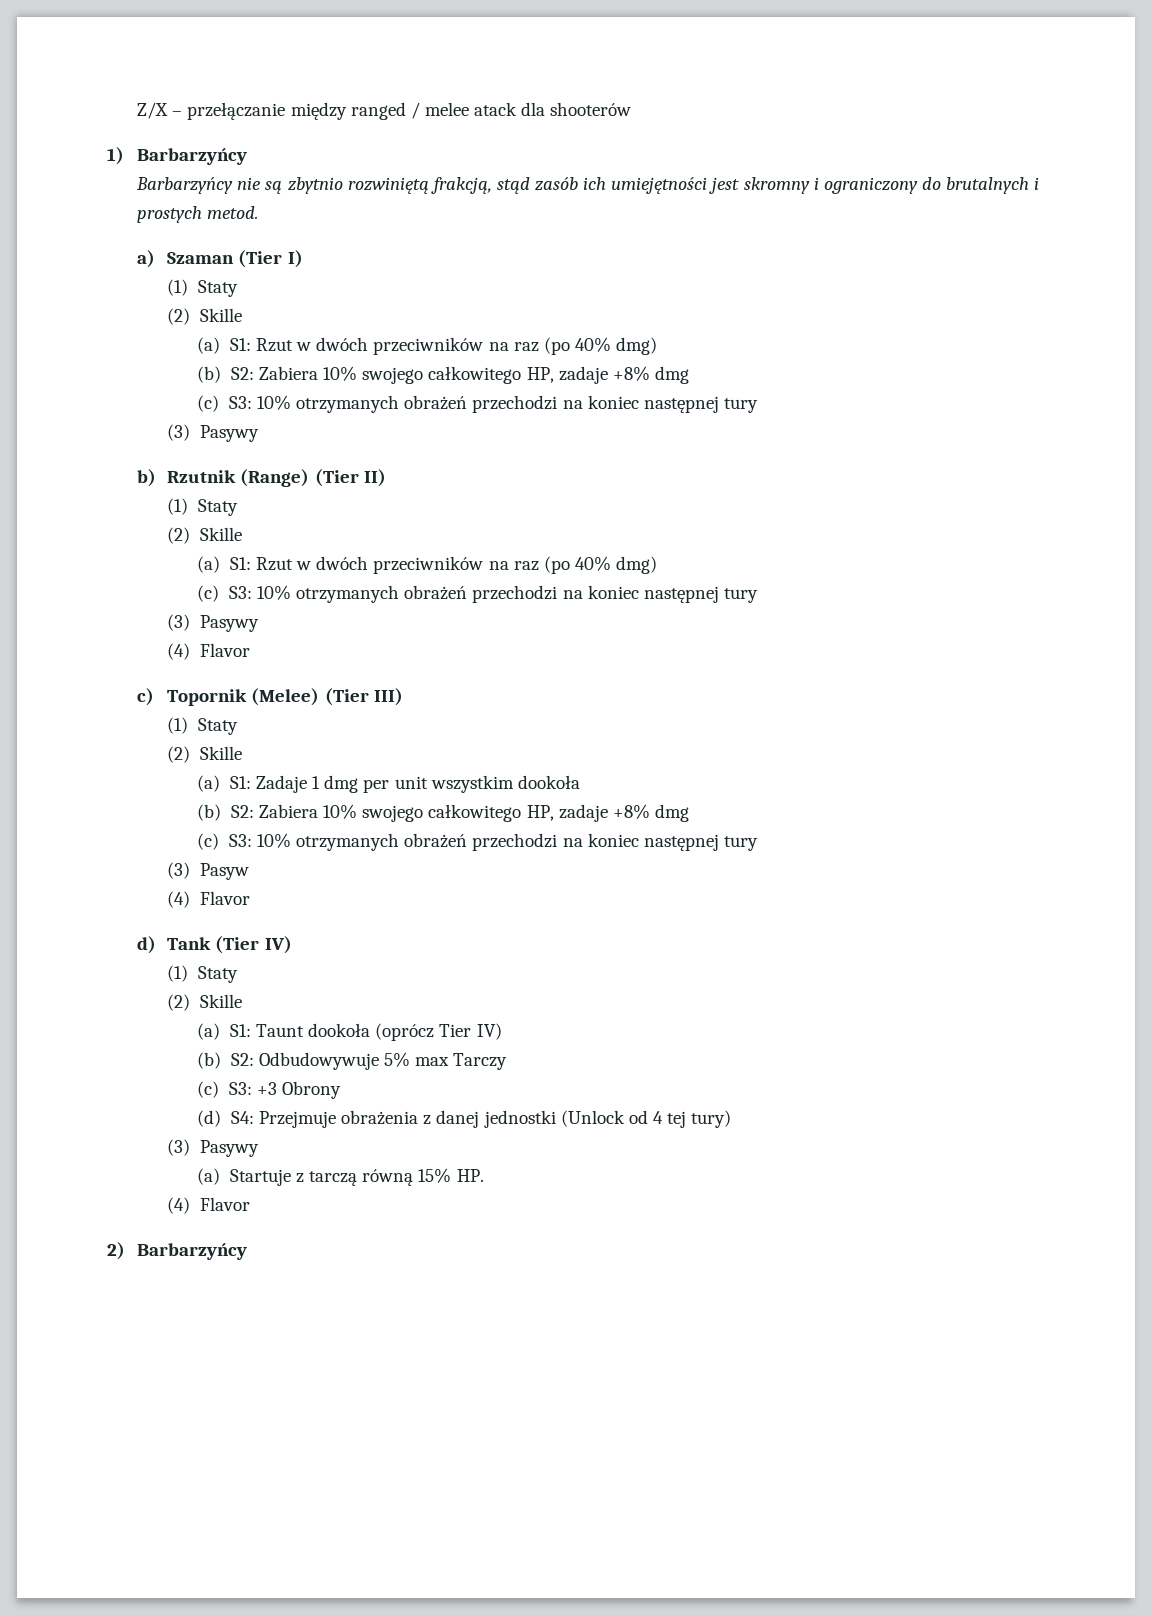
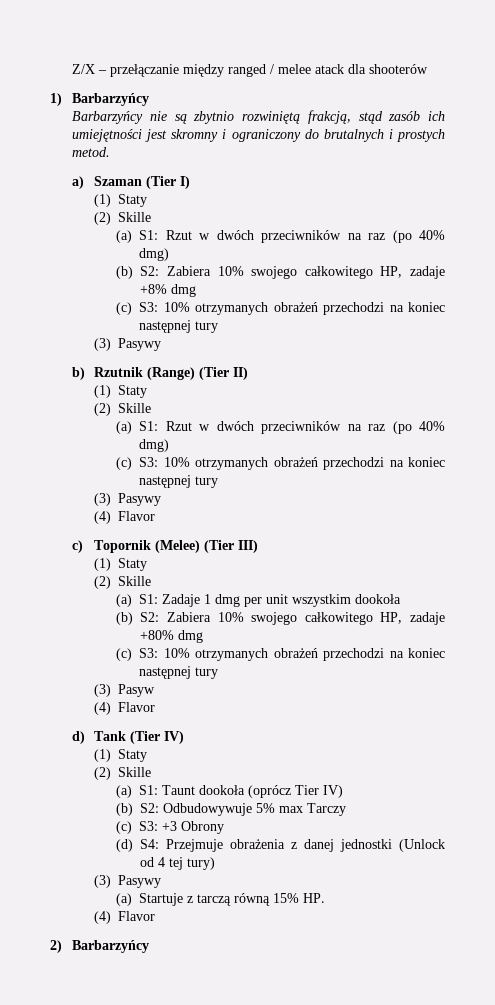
  (a) S1: Zadaje 1 dmg per unit wszystkim dookoła
- (b) S2: Zabiera 10% swojego całkowitego HP, zadaje +8% dmg
+ (b) S2: Zabiera 10% swojego całkowitego HP, zadaje +80% dmg

